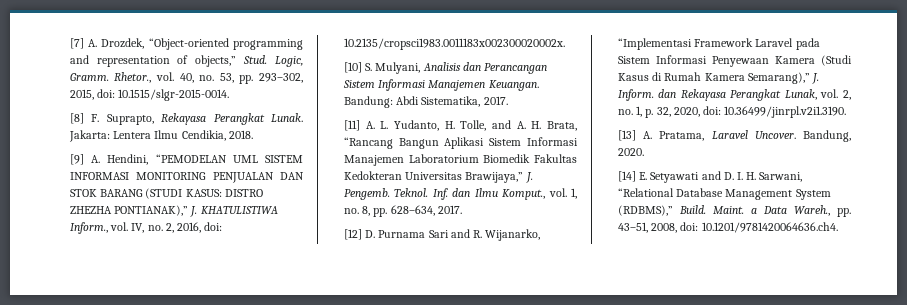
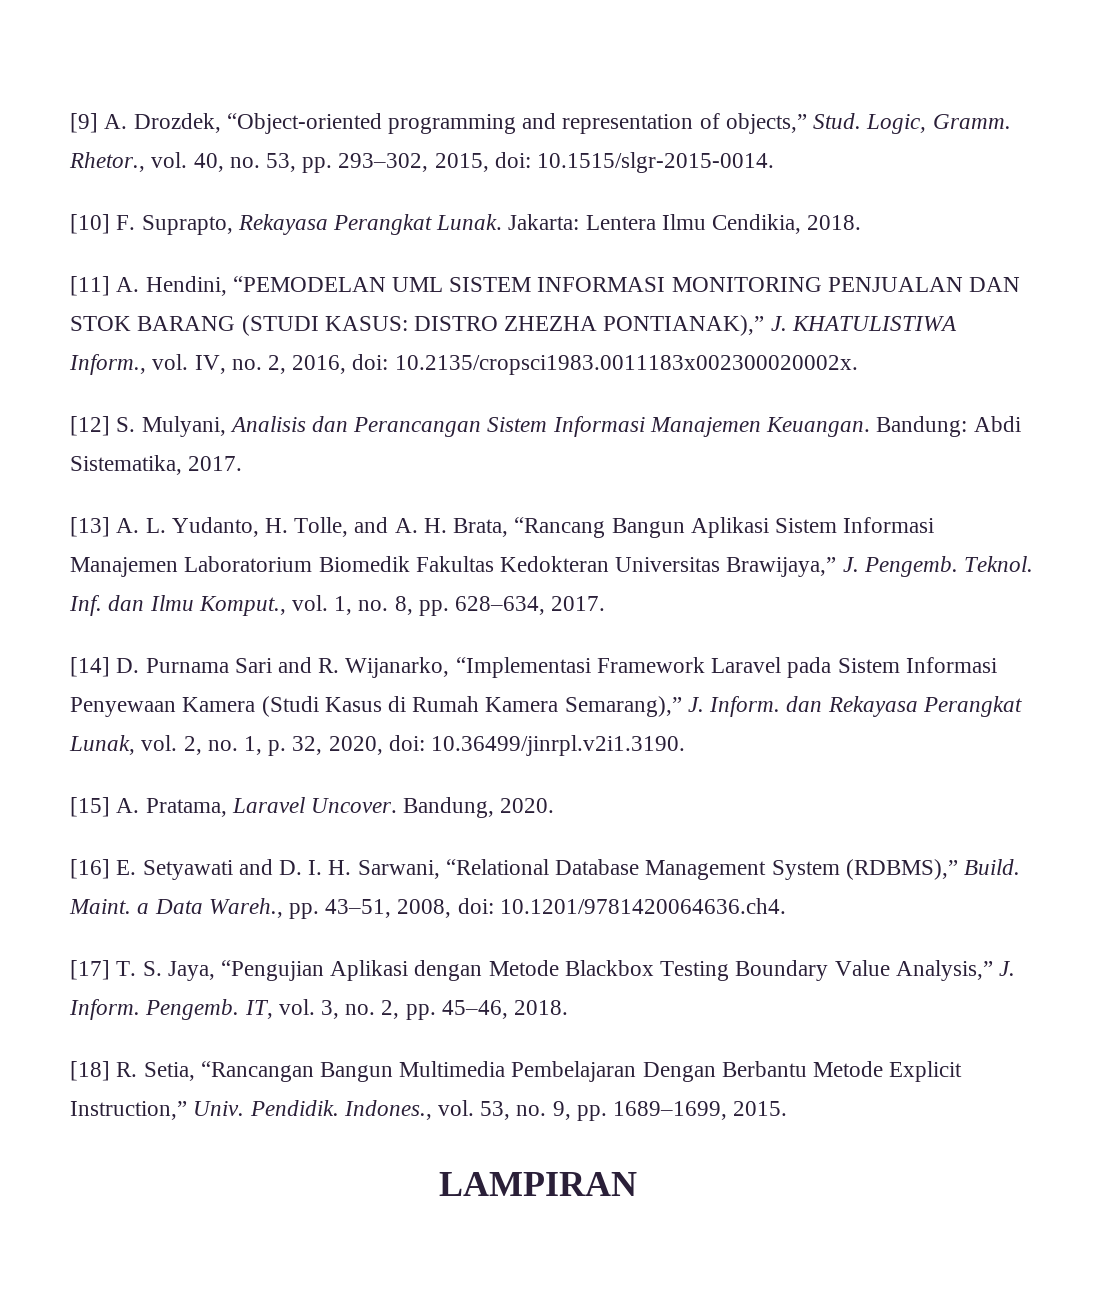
- [7] A. Drozdek, “Object-oriented programming and representation of objects,” Stud.
+ [9] A. Drozdek, “Object-oriented programming and representation of objects,” Stud.
- [8] F. Suprapto, Rekayasa Perangkat Lunak.
+ [10] F. Suprapto, Rekayasa Perangkat Lunak.
- [9] A. Hendini, “PEMODELAN UML SISTEM INFORMASI MONITORING PENJUALAN DAN STOK BARANG (STUDI KASUS: DISTRO ZHEZHA PONTIANAK),” J. KHATULISTIWA Inform., vol. IV, no. 2, 2016, doi: 10.2135/cropsci1983.0011183x002300020002x.
+ [11] A. Hendini, “PEMODELAN UML SISTEM INFORMASI MONITORING PENJUALAN DAN STOK BARANG (STUDI KASUS: DISTRO ZHEZHA PONTIANAK),” J. KHATULISTIWA Inform., vol. IV, no. 2, 2016, doi: 10.2135/cropsci1983.0011183x002300020002x.
- [10] S. Mulyani, Analisis dan Perancangan Sistem Informasi Manajemen Keuangan.
+ [12] S. Mulyani, Analisis dan Perancangan Sistem Informasi Manajemen Keuangan.
- [11] A. L. Yudanto, H. Tolle, and A. H. Brata, “Rancang Bangun Aplikasi Sistem Informasi Manajemen Laboratorium Biomedik Fakultas Kedokteran Universitas Brawijaya,” J. Pengemb.
+ [13] A. L. Yudanto, H. Tolle, and A. H. Brata, “Rancang Bangun Aplikasi Sistem Informasi Manajemen Laboratorium Biomedik Fakultas Kedokteran Universitas Brawijaya,” J. Pengemb.
- [12] D. Purnama Sari and R. Wijanarko, “Implementasi Framework Laravel pada Sistem Informasi Penyewaan Kamera (Studi Kasus di Rumah Kamera Semarang),” J. Inform. dan Rekayasa Perangkat Lunak, vol. 2, no. 1, p. 32, 2020, doi: 10.36499/jinrpl.v2i1.3190.
+ [14] D. Purnama Sari and R. Wijanarko, “Implementasi Framework Laravel pada Sistem Informasi Penyewaan Kamera (Studi Kasus di Rumah Kamera Semarang),” J. Inform. dan Rekayasa Perangkat Lunak, vol. 2, no. 1, p. 32, 2020, doi: 10.36499/jinrpl.v2i1.3190.
- [13] A. Pratama, Laravel Uncover.
+ [15] A. Pratama, Laravel Uncover.
- [14] E. Setyawati and D. I. H. Sarwani, “Relational Database Management System (RDBMS),” Build.
+ [16] E. Setyawati and D. I. H. Sarwani, “Relational Database Management System (RDBMS),” Build.
+ [17] T. S. Jaya, “Pengujian Aplikasi dengan Metode Blackbox Testing Boundary Value Analysis,” J. Inform. Pengemb. IT, vol. 3, no. 2, pp. 45–46, 2018.
+ [18] R. Setia, “Rancangan Bangun Multimedia Pembelajaran Dengan Berbantu Metode Explicit Instruction,” Univ. Pendidik. Indones., vol. 53, no. 9, pp. 1689–1699, 2015.
+ LAMPIRAN

